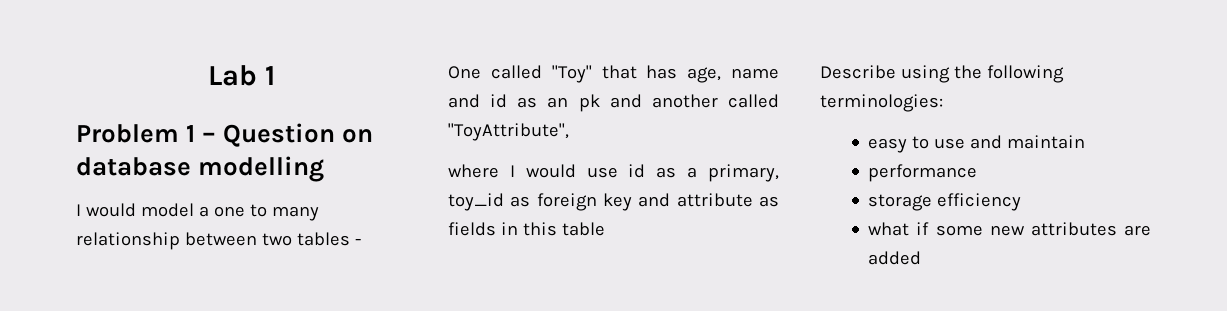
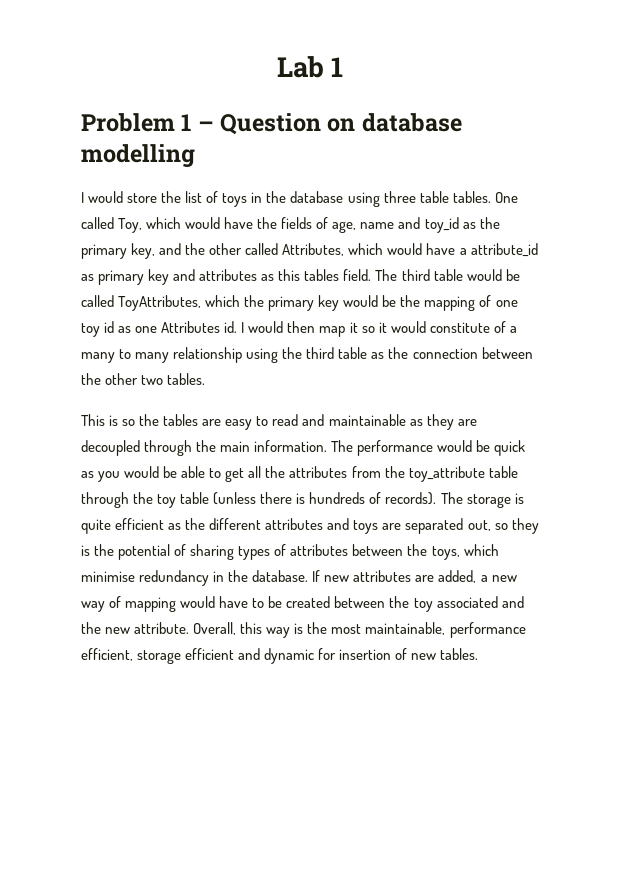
- I would model a one to many relationship between two tables -
- One called "Toy" that has age, name and id as an pk and another called "ToyAttribute",
- where I would use id as a primary, toy_id as foreign key and attribute as fields in this table
- Describe using the following terminologies:
- easy to use and maintain
- performance
- storage efficiency
- what if some new attributes are added
+ I would store the list of toys in the database using three table tables. One called Toy, which would have the fields of age, name and toy_id as the primary key, and the other called Attributes, which would have a attribute_id as primary key and attributes as this tables field. The third table would be called ToyAttributes, which the primary key would be the mapping of one toy id as one Attributes id. I would then map it so it would constitute of a many to many relationship using the third table as the connection between the other two tables.
+ This is so the tables are easy to read and maintainable as they are decoupled through the main information. The performance would be quick as you would be able to get all the attributes from the toy_attribute table through the toy table (unless there is hundreds of records). The storage is quite efficient as the different attributes and toys are separated out, so they is the potential of sharing types of attributes between the toys, which minimise redundancy in the database. If new attributes are added, a new way of mapping would have to be created between the toy associated and the new attribute. Overall, this way is the most maintainable, performance efficient, storage efficient and dynamic for insertion of new tables.

